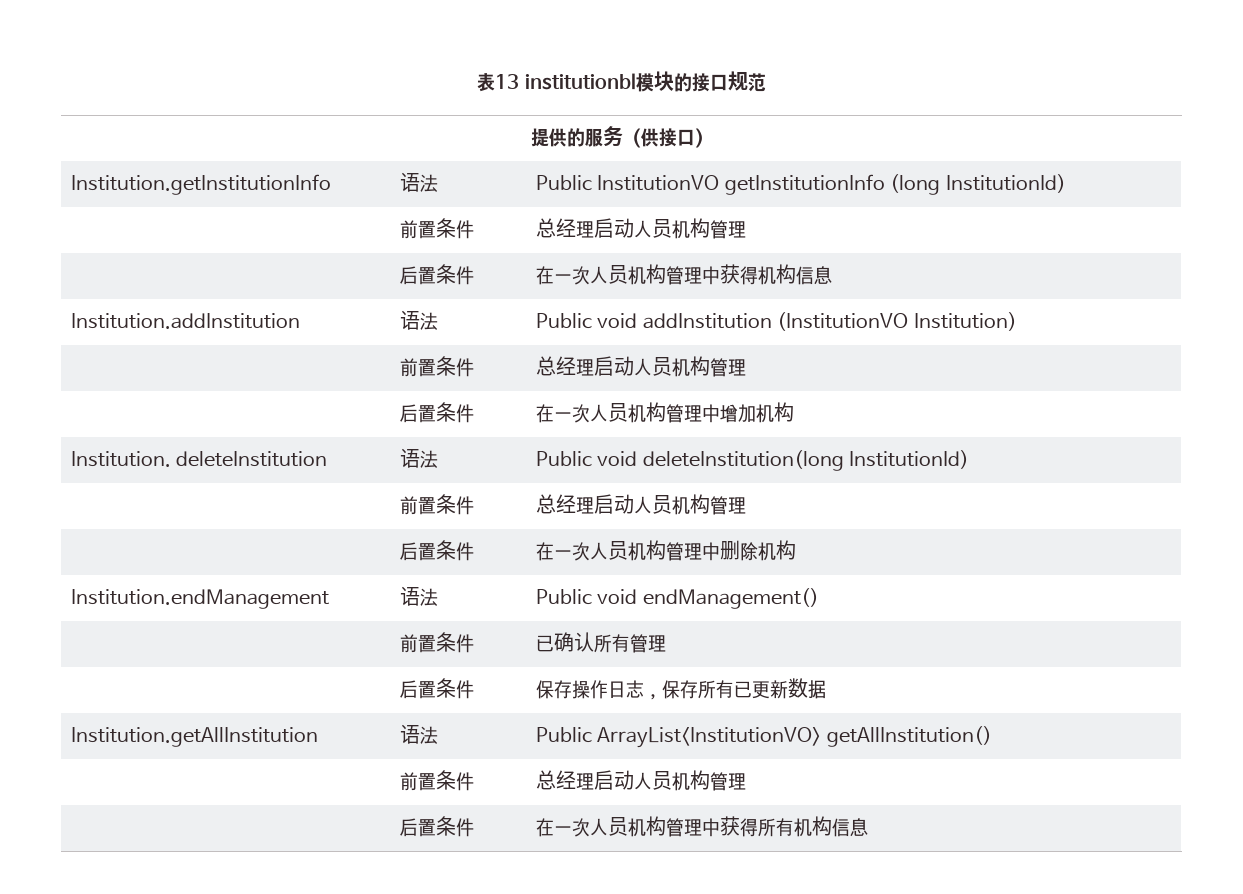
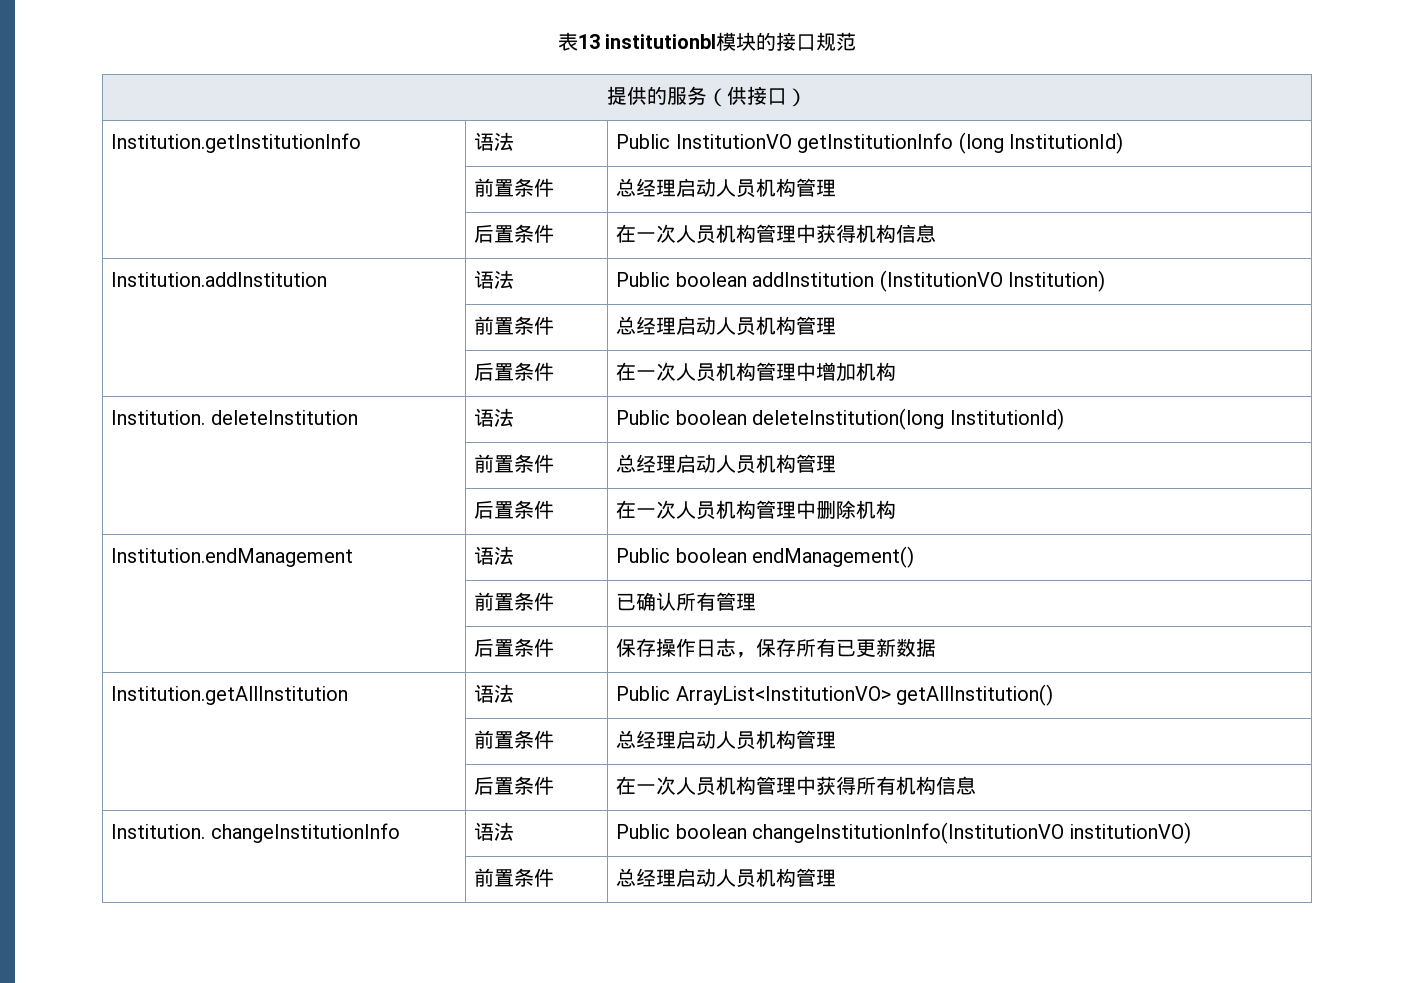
- Institution.addInstitution | 语法 | Public void addInstitution (InstitutionVO Institution)
+ Institution.addInstitution | 语法 | Public boolean addInstitution (InstitutionVO Institution)
- Institution. deleteInstitution | 语法 | Public void deleteInstitution(long InstitutionId)
+ Institution. deleteInstitution | 语法 | Public boolean deleteInstitution(long InstitutionId)
- Institution.endManagement | 语法 | Public void endManagement()
+ Institution.endManagement | 语法 | Public boolean endManagement()
+ Institution. changeInstitutionInfo | 语法 | Public boolean changeInstitutionInfo(InstitutionVO institutionVO)
+ | 前置条件 | 总经理启动人员机构管理

